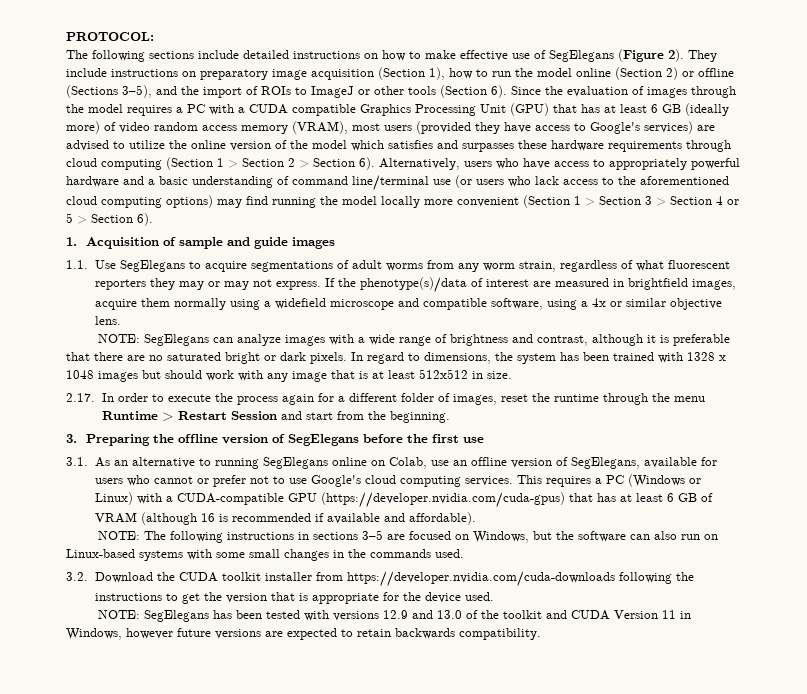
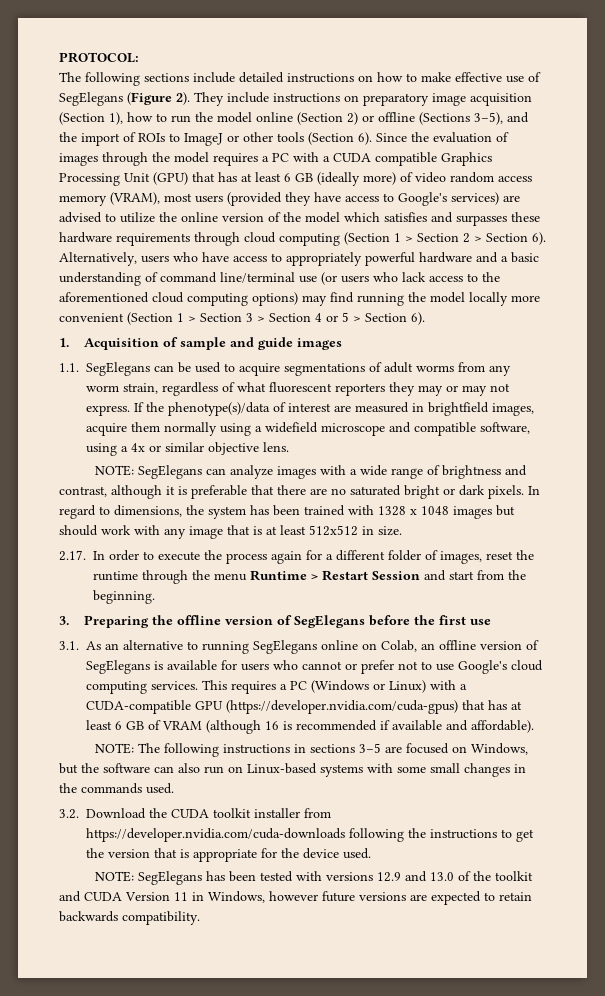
- 1.1. Use SegElegans to acquire segmentations of adult worms from any worm strain, regardless of what fluorescent reporters they may or may not express.
+ 1.1. SegElegans can be used to acquire segmentations of adult worms from any worm strain, regardless of what fluorescent reporters they may or may not express.
- 3.1. As an alternative to running SegElegans online on Colab, use an offline version of SegElegans, available for users who cannot or prefer not to use Google's cloud computing services.
+ 3.1. As an alternative to running SegElegans online on Colab, an offline version of SegElegans is available for users who cannot or prefer not to use Google's cloud computing services.

